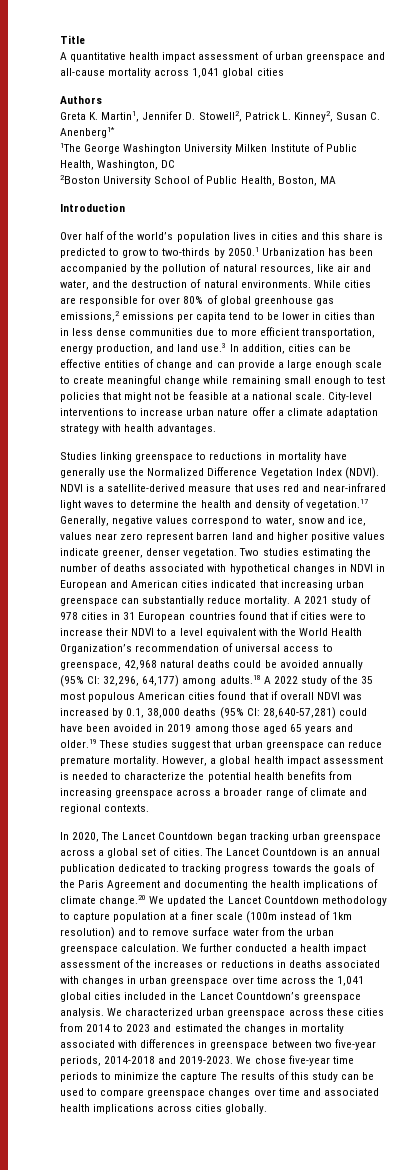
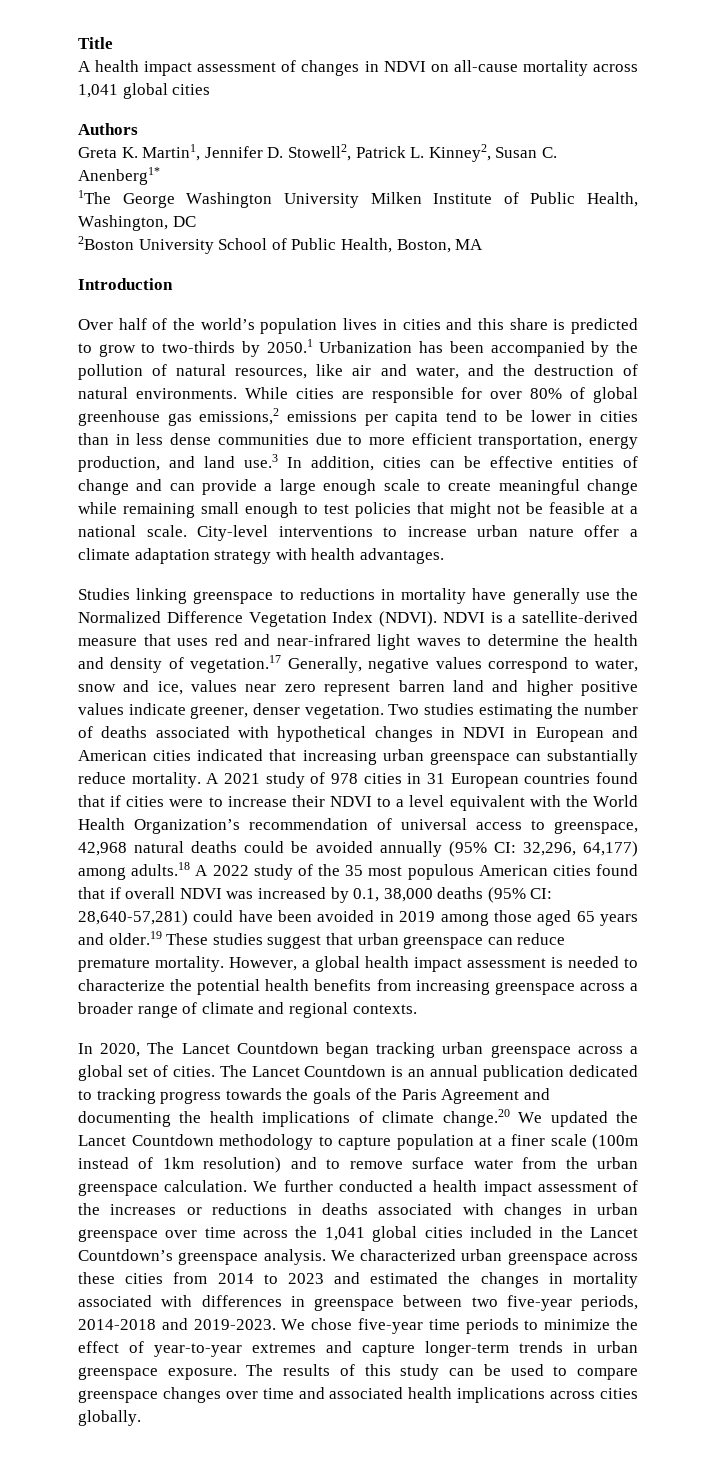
- A quantitative health impact assessment of urban greenspace and all-cause mortality across 1,041 global cities
+ A health impact assessment of changes in NDVI on all-cause mortality across 1,041 global cities
- We chose five-year time periods to minimize the capture The results of this study can be used to compare greenspace changes over time and associated health implications across cities globally.
+ We chose five-year time periods to minimize the effect of year-to-year extremes and capture longer-term trends in urban greenspace exposure. The results of this study can be used to compare greenspace changes over time and associated health implications across cities globally.

